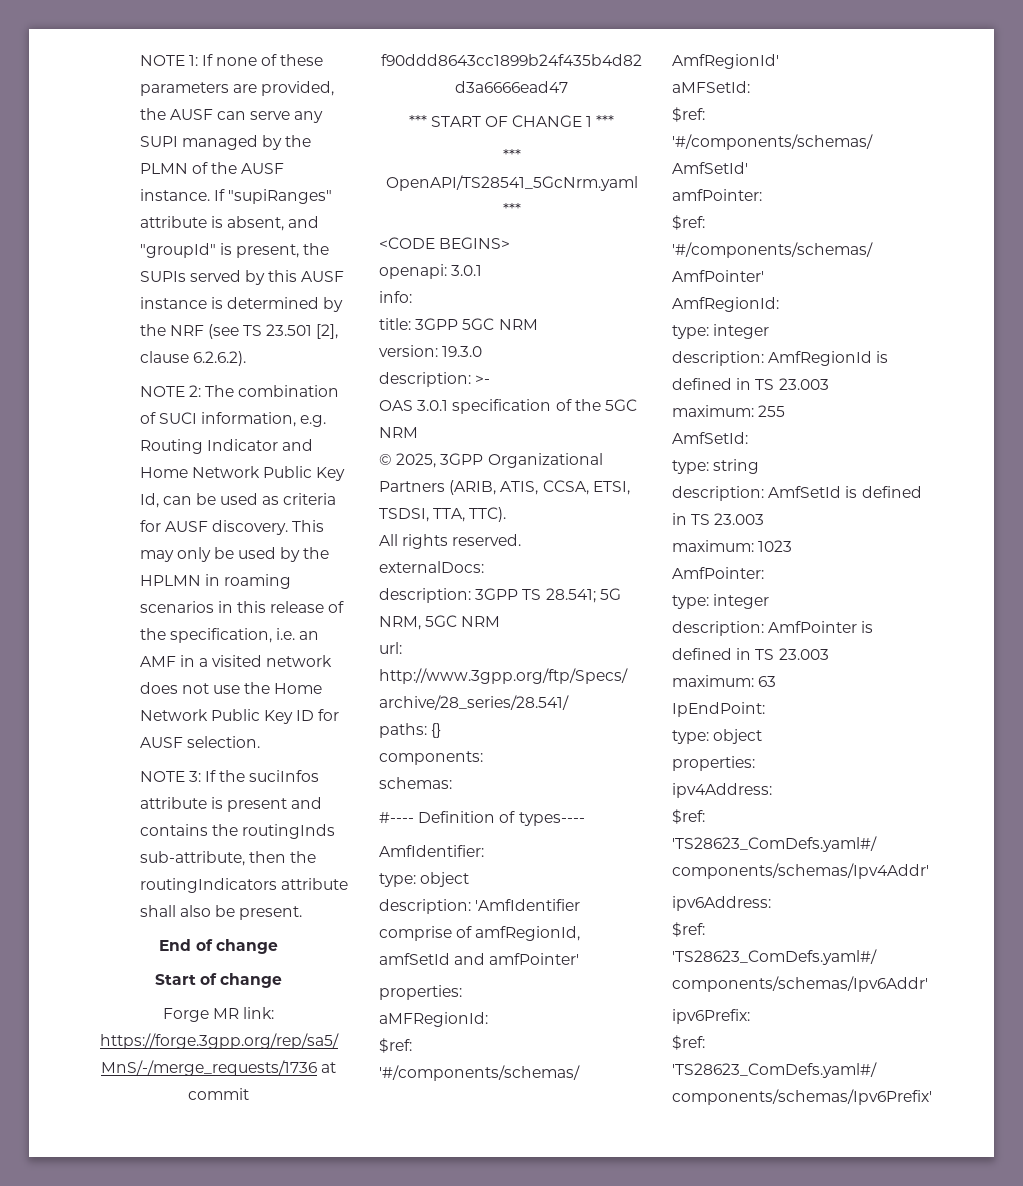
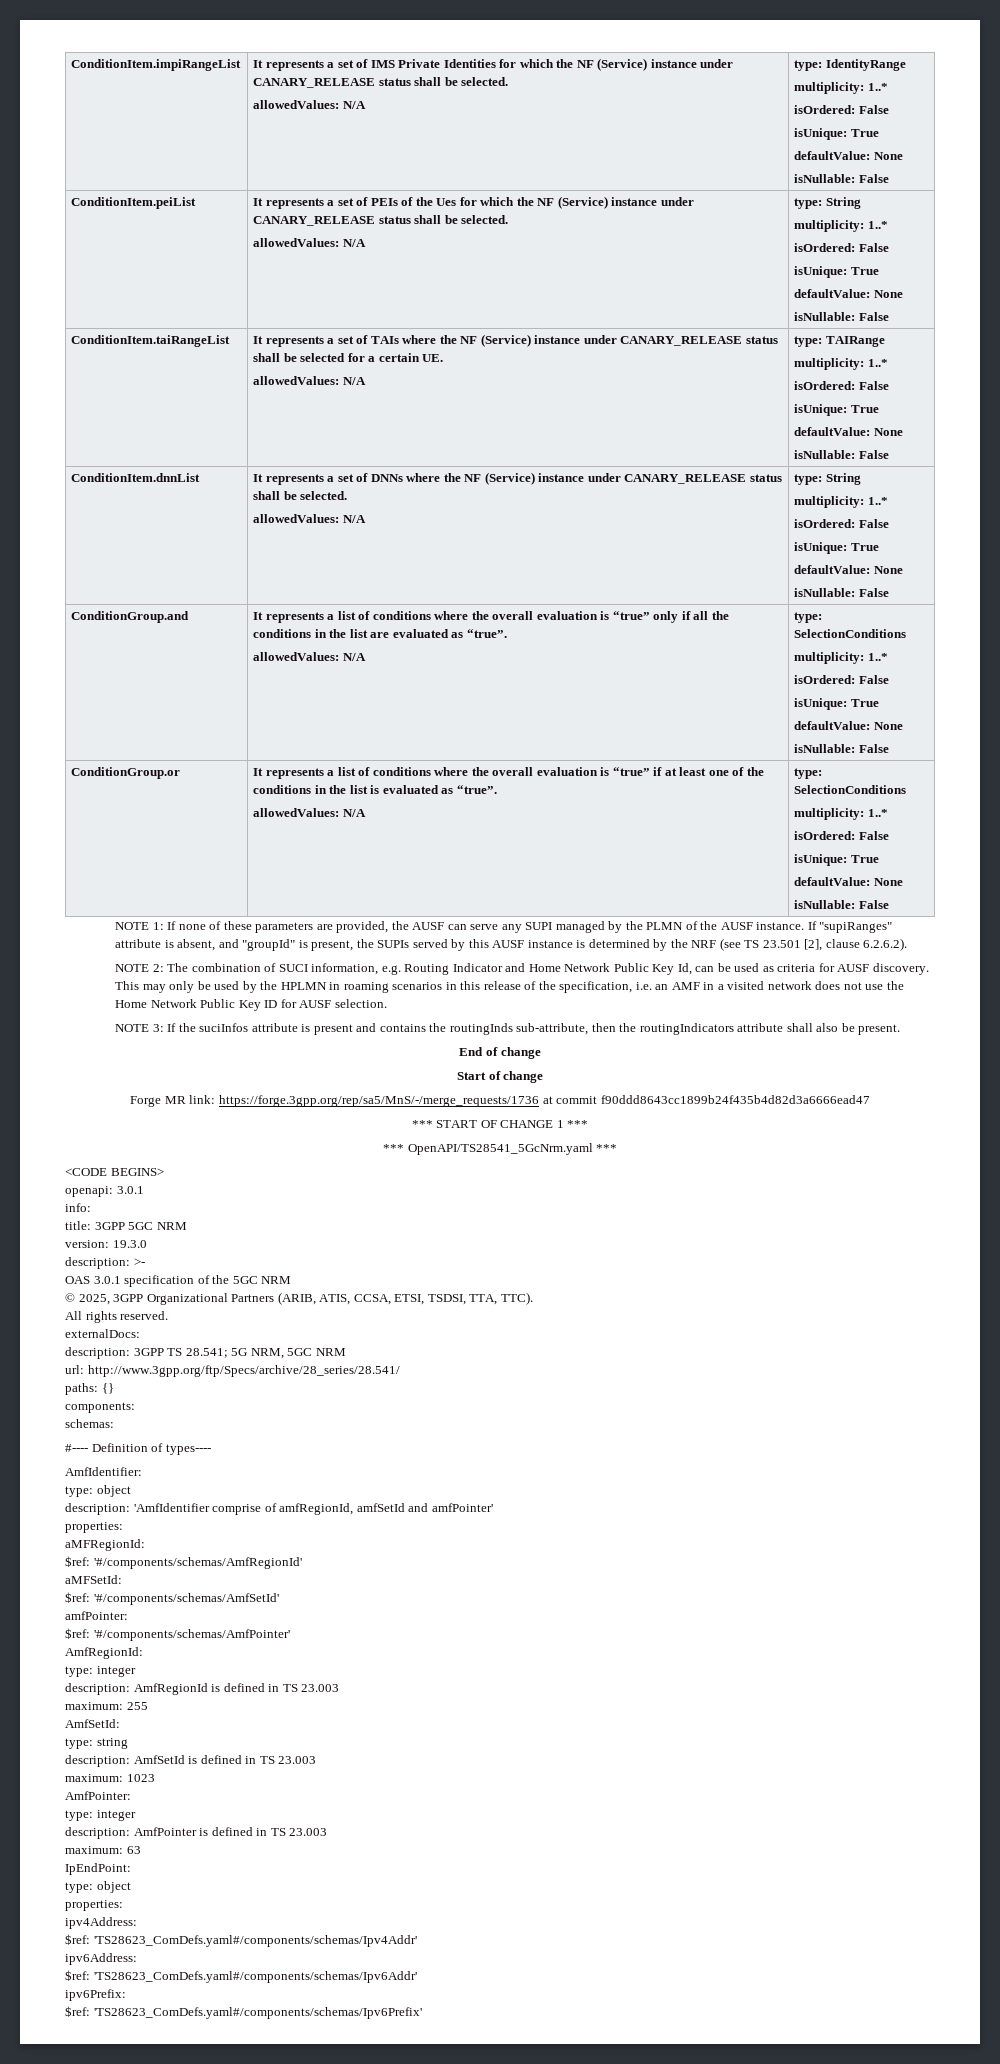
+ ConditionItem.impiRangeList | It represents a set of IMS Private Identities for which the NF (Service) instance under CANARY_RELEASE status shall be selected.
+ allowedValues: N/A | type: IdentityRange
+ multiplicity: 1..*
+ isOrdered: False
+ isUnique: True
+ defaultValue: None
+ isNullable: False
+ ConditionItem.peiList | It represents a set of PEIs of the Ues for which the NF (Service) instance under CANARY_RELEASE status shall be selected.
+ allowedValues: N/A | type: String
+ multiplicity: 1..*
+ isOrdered: False
+ isUnique: True
+ defaultValue: None
+ isNullable: False
+ ConditionItem.taiRangeList | It represents a set of TAIs where the NF (Service) instance under CANARY_RELEASE status shall be selected for a certain UE.
+ allowedValues: N/A | type: TAIRange
+ multiplicity: 1..*
+ isOrdered: False
+ isUnique: True
+ defaultValue: None
+ isNullable: False
+ ConditionItem.dnnList | It represents a set of DNNs where the NF (Service) instance under CANARY_RELEASE status shall be selected.
+ allowedValues: N/A | type: String
+ multiplicity: 1..*
+ isOrdered: False
+ isUnique: True
+ defaultValue: None
+ isNullable: False
+ ConditionGroup.and | It represents a list of conditions where the overall evaluation is “true” only if all the conditions in the list are evaluated as “true”.
+ allowedValues: N/A | type: SelectionConditions
+ multiplicity: 1..*
+ isOrdered: False
+ isUnique: True
+ defaultValue: None
+ isNullable: False
+ ConditionGroup.or | It represents a list of conditions where the overall evaluation is “true” if at least one of the conditions in the list is evaluated as “true”.
+ allowedValues: N/A | type: SelectionConditions
+ multiplicity: 1..*
+ isOrdered: False
+ isUnique: True
+ defaultValue: None
+ isNullable: False

